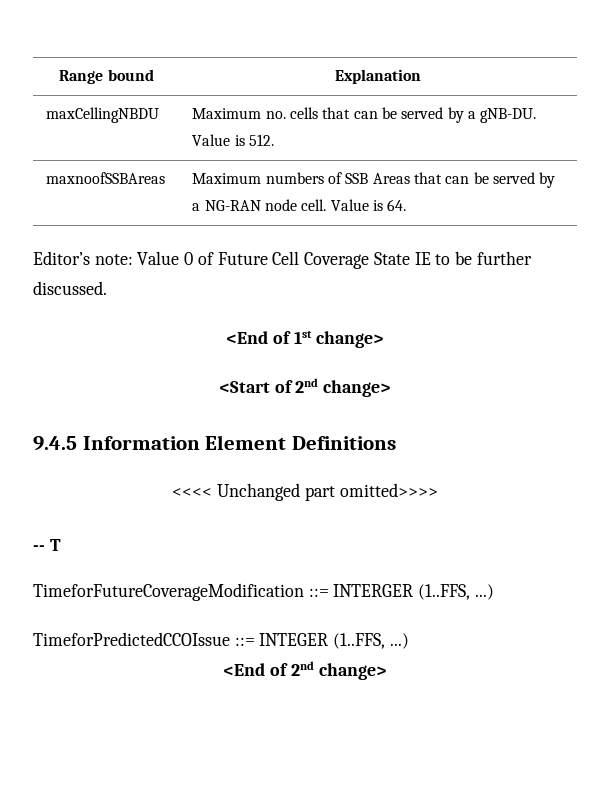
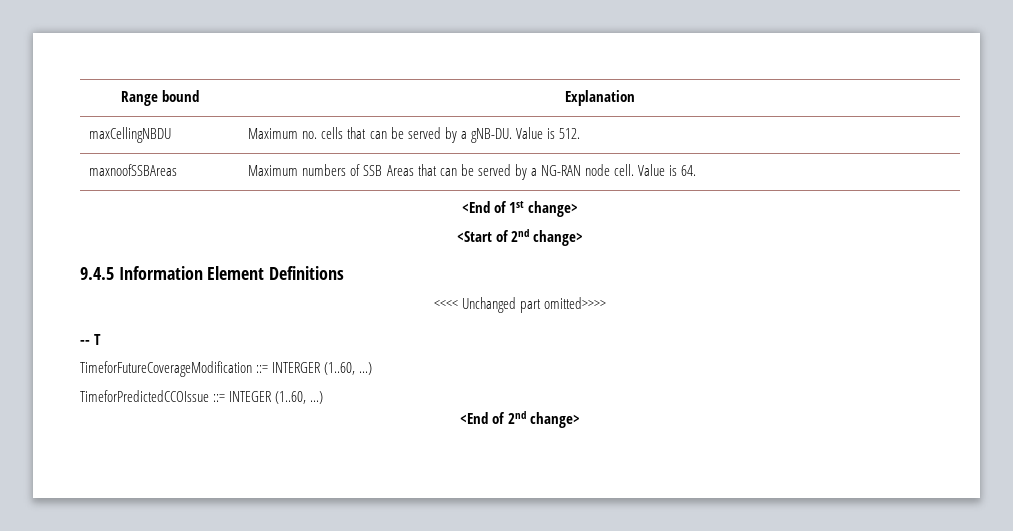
- Editor’s note: Value 0 of Future Cell Coverage State IE to be further discussed.
- TimeforFutureCoverageModification ::= INTERGER (1..FFS, ...)
+ TimeforFutureCoverageModification ::= INTERGER (1..60, ...)
- TimeforPredictedCCOIssue ::= INTEGER (1..FFS, ...)
+ TimeforPredictedCCOIssue ::= INTEGER (1..60, ...)

